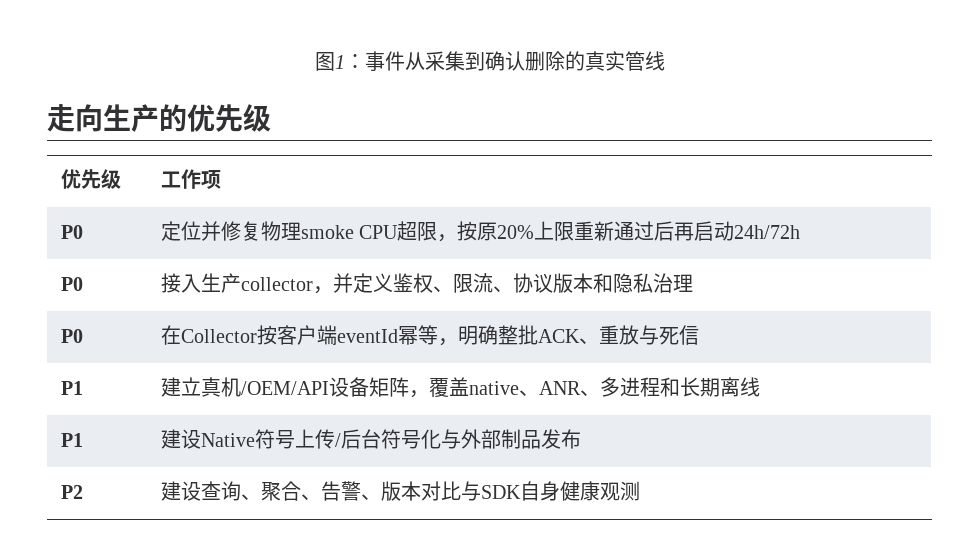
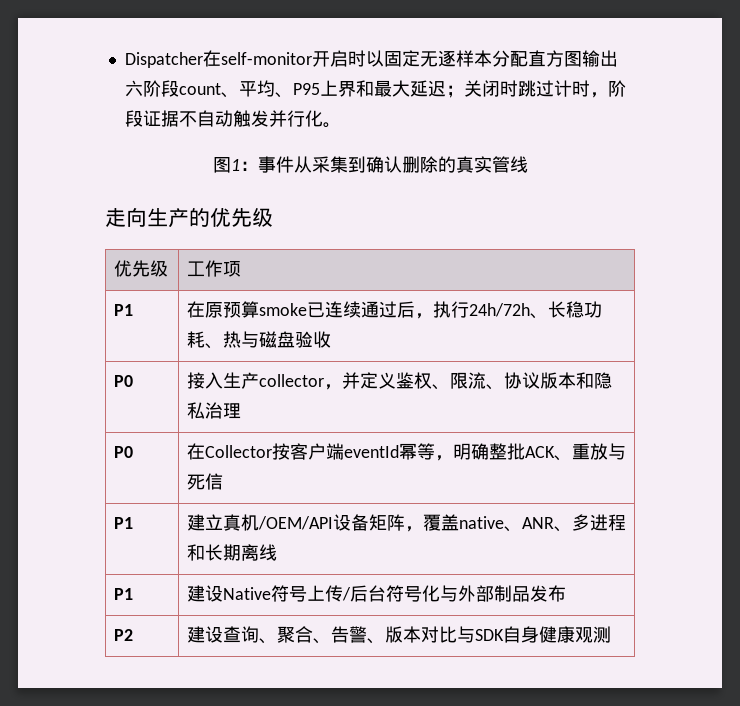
+ Dispatcher在self-monitor开启时以固定无逐样本分配直方图输出六阶段count、平均、P95上界和最大延迟；关闭时跳过计时，阶段证据不自动触发并行化。
- P0 | 定位并修复物理smoke CPU超限，按原20%上限重新通过后再启动24h/72h
+ P1 | 在原预算smoke已连续通过后，执行24h/72h、长稳功耗、热与磁盘验收

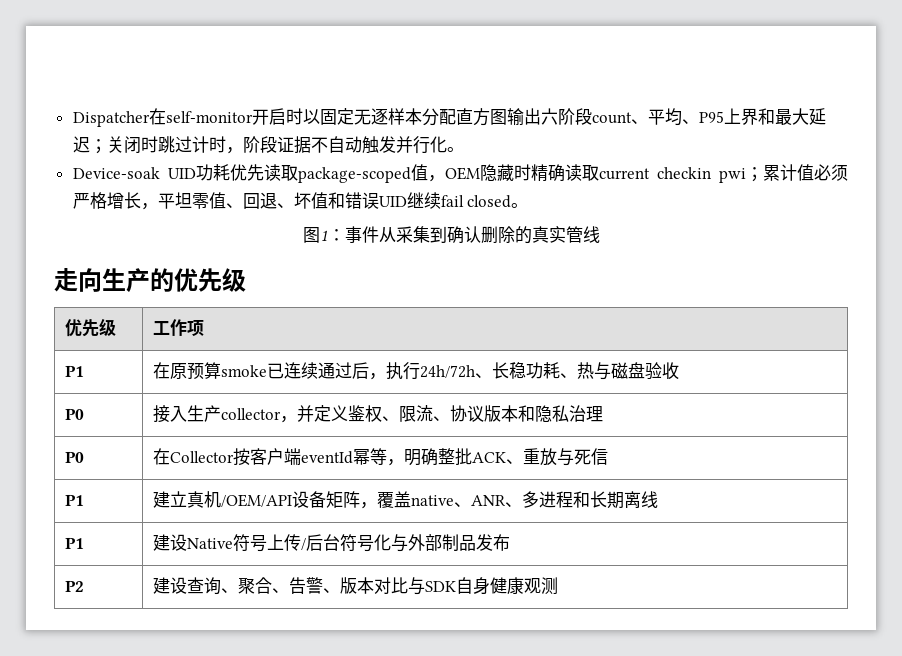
+ Device-soak UID功耗优先读取package-scoped值，OEM隐藏时精确读取current checkin pwi；累计值必须严格增长，平坦零值、回退、坏值和错误UID继续fail closed。

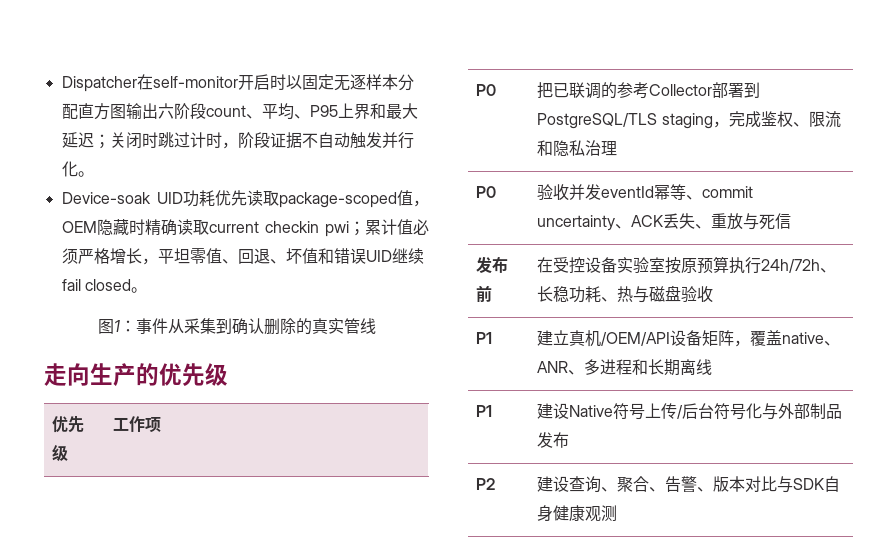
- P1 | 在原预算smoke已连续通过后，执行24h/72h、长稳功耗、热与磁盘验收
+ P0 | 把已联调的参考Collector部署到PostgreSQL/TLS staging，完成鉴权、限流和隐私治理
+ P0 | 验收并发eventId幂等、commit uncertainty、ACK丢失、重放与死信
+ 发布前 | 在受控设备实验室按原预算执行24h/72h、长稳功耗、热与磁盘验收
- P0 | 接入生产collector，并定义鉴权、限流、协议版本和隐私治理
- P0 | 在Collector按客户端eventId幂等，明确整批ACK、重放与死信

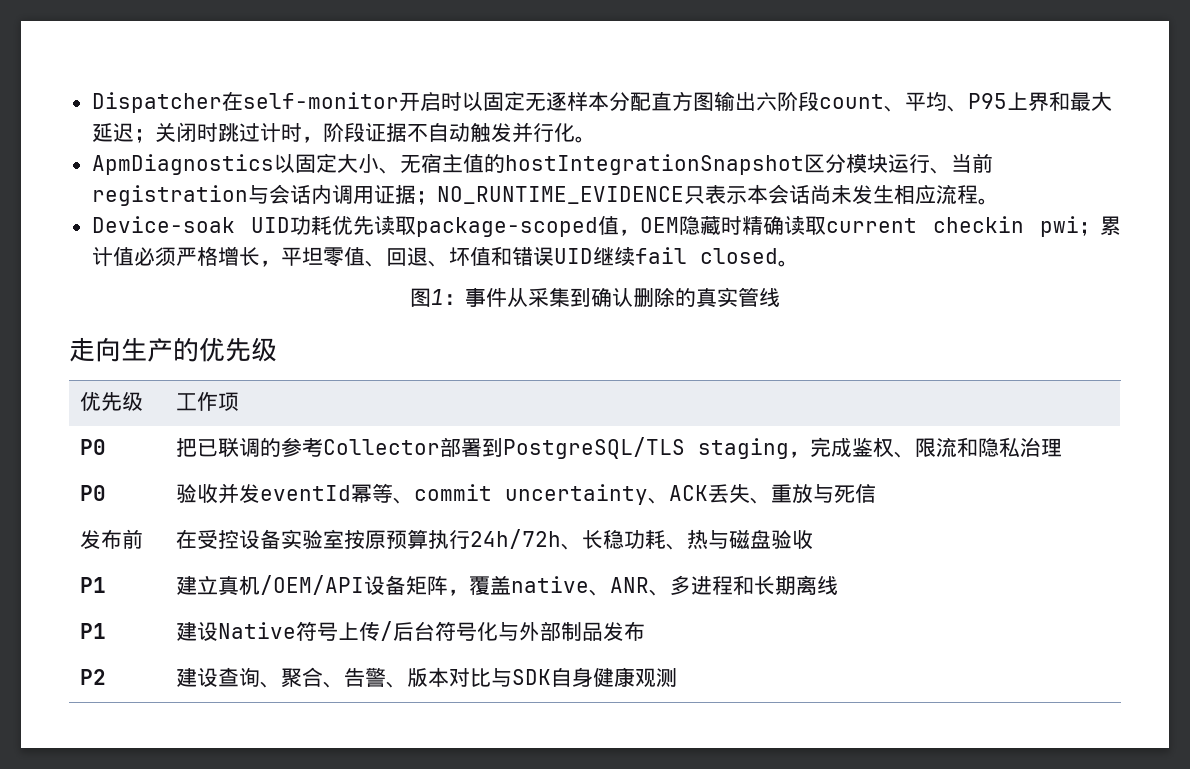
+ ApmDiagnostics以固定大小、无宿主值的hostIntegrationSnapshot区分模块运行、当前registration与会话内调用证据；NO_RUNTIME_EVIDENCE只表示本会话尚未发生相应流程。

